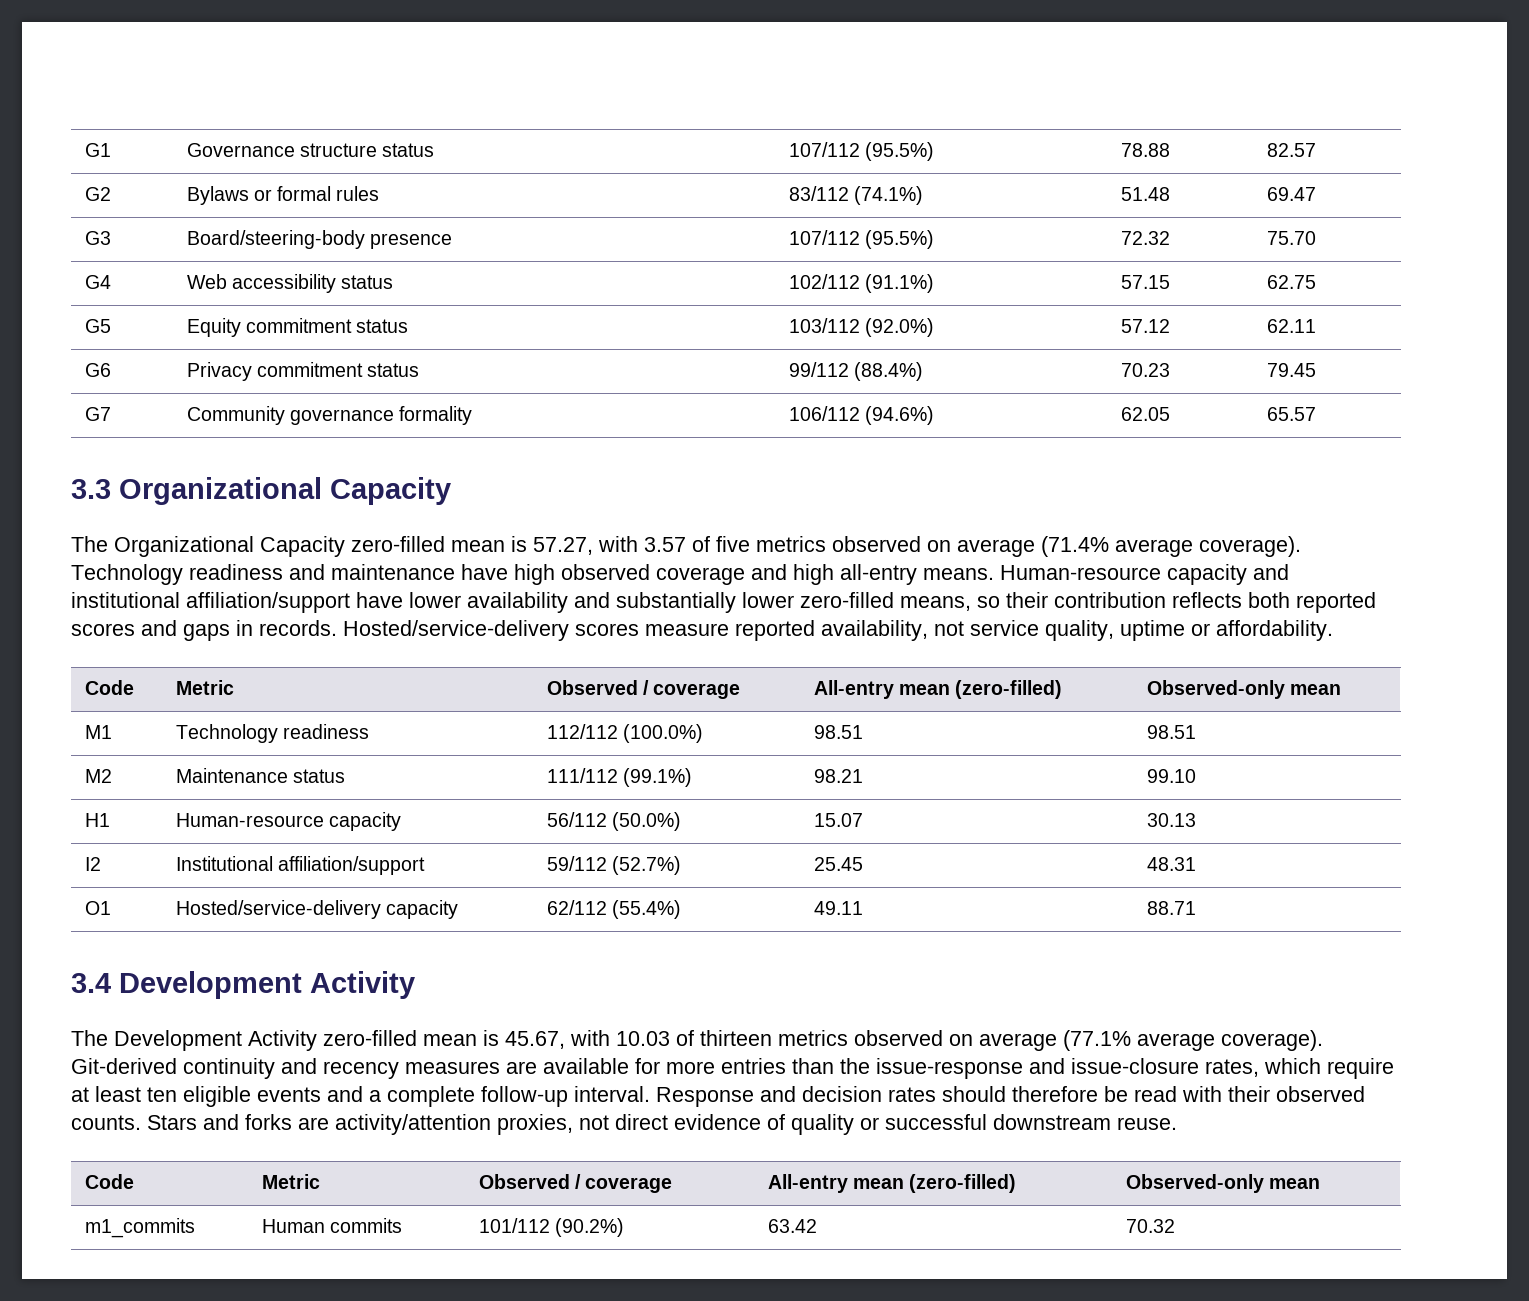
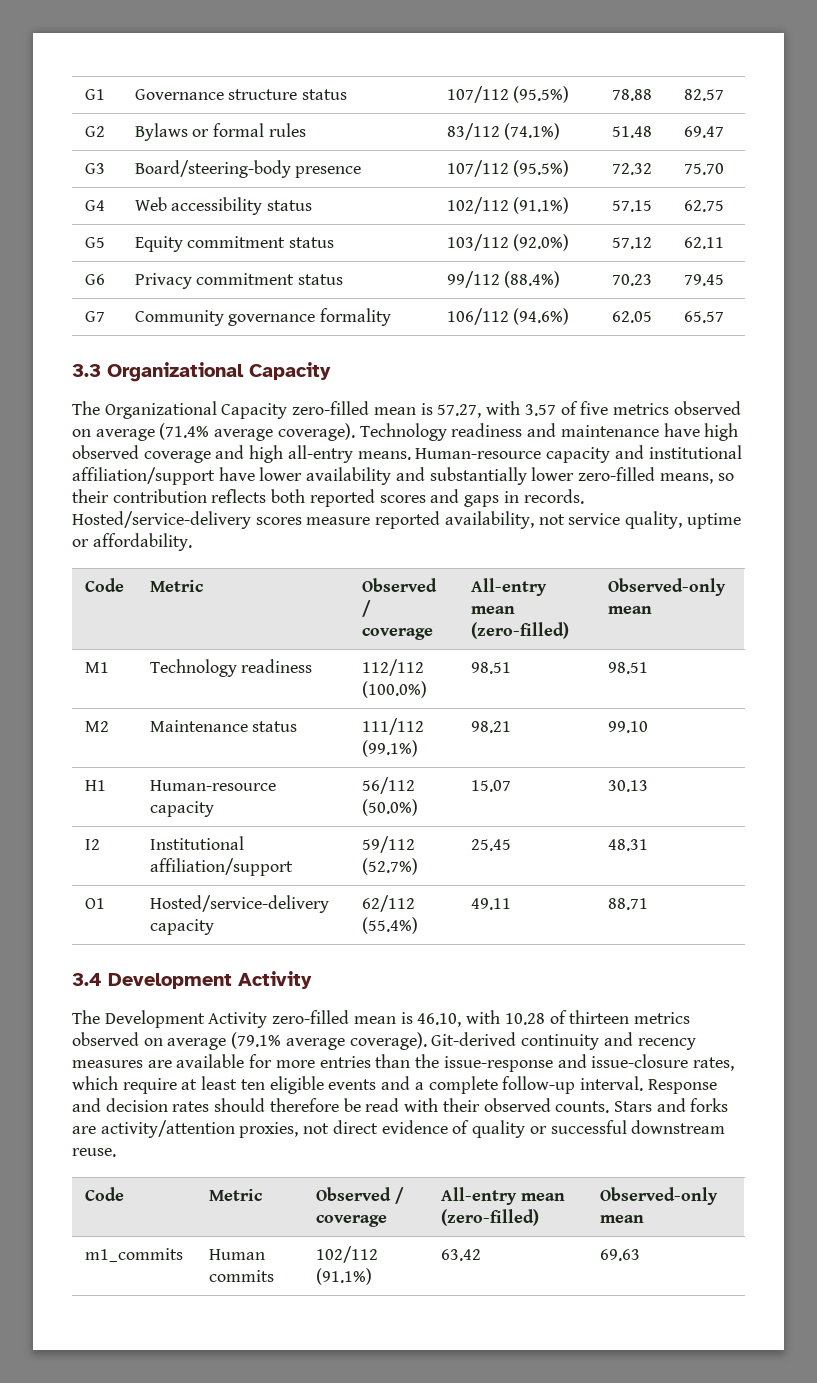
- The Development Activity zero-filled mean is 45.67, with 10.03 of thirteen metrics observed on average (77.1% average coverage).
+ The Development Activity zero-filled mean is 46.10, with 10.28 of thirteen metrics observed on average (79.1% average coverage).
- m1_commits | Human commits | 101/112 (90.2%) | 63.42 | 70.32
+ m1_commits | Human commits | 102/112 (91.1%) | 63.42 | 69.63

